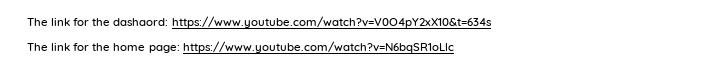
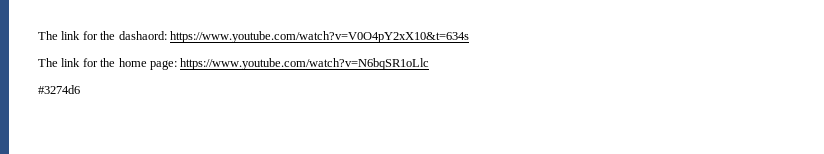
+ #3274d6

